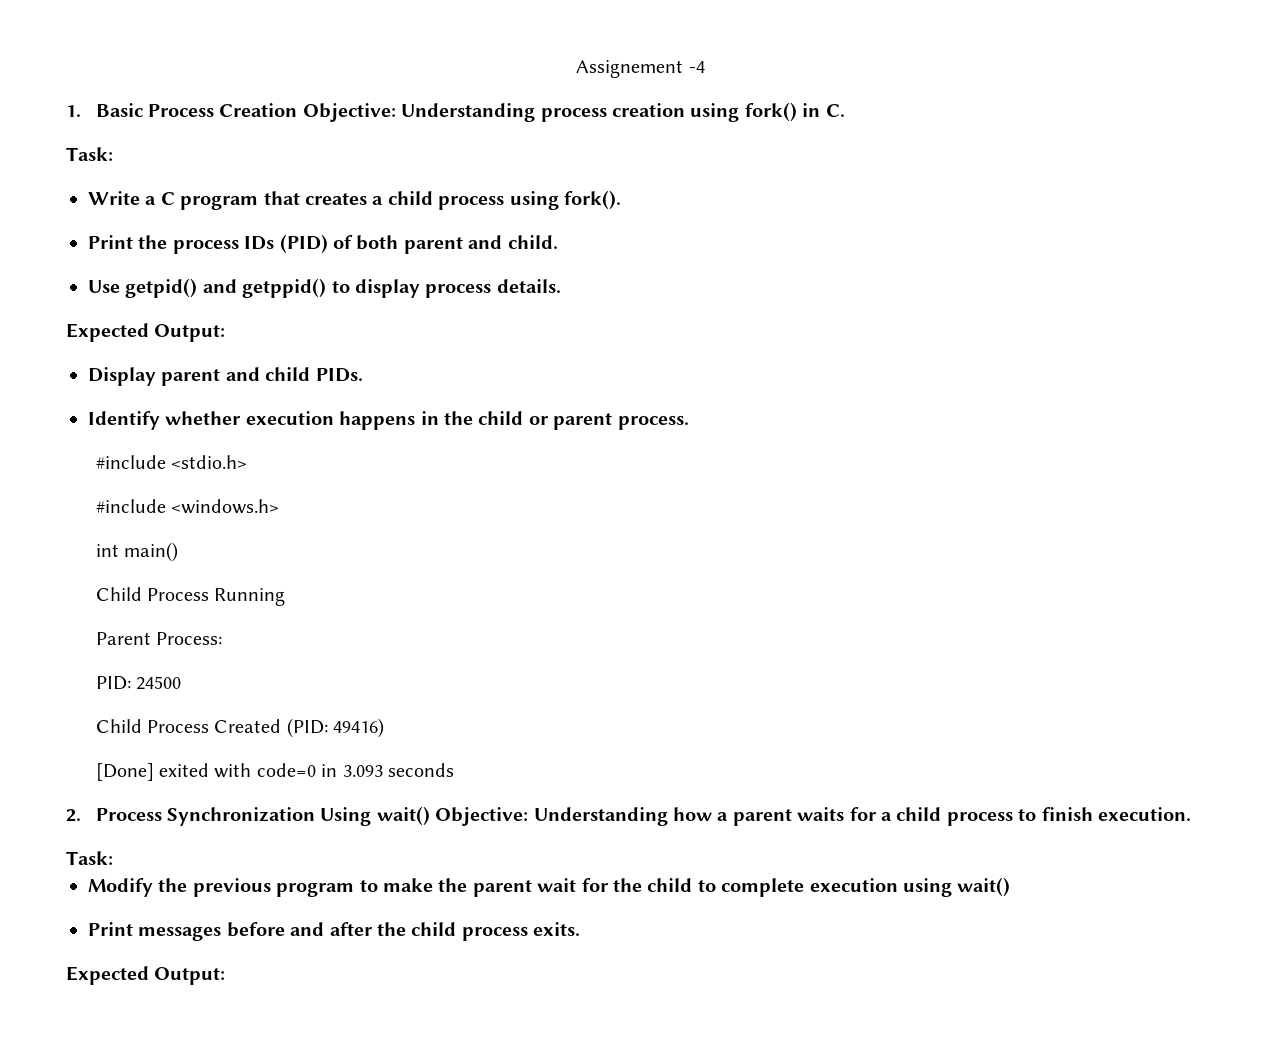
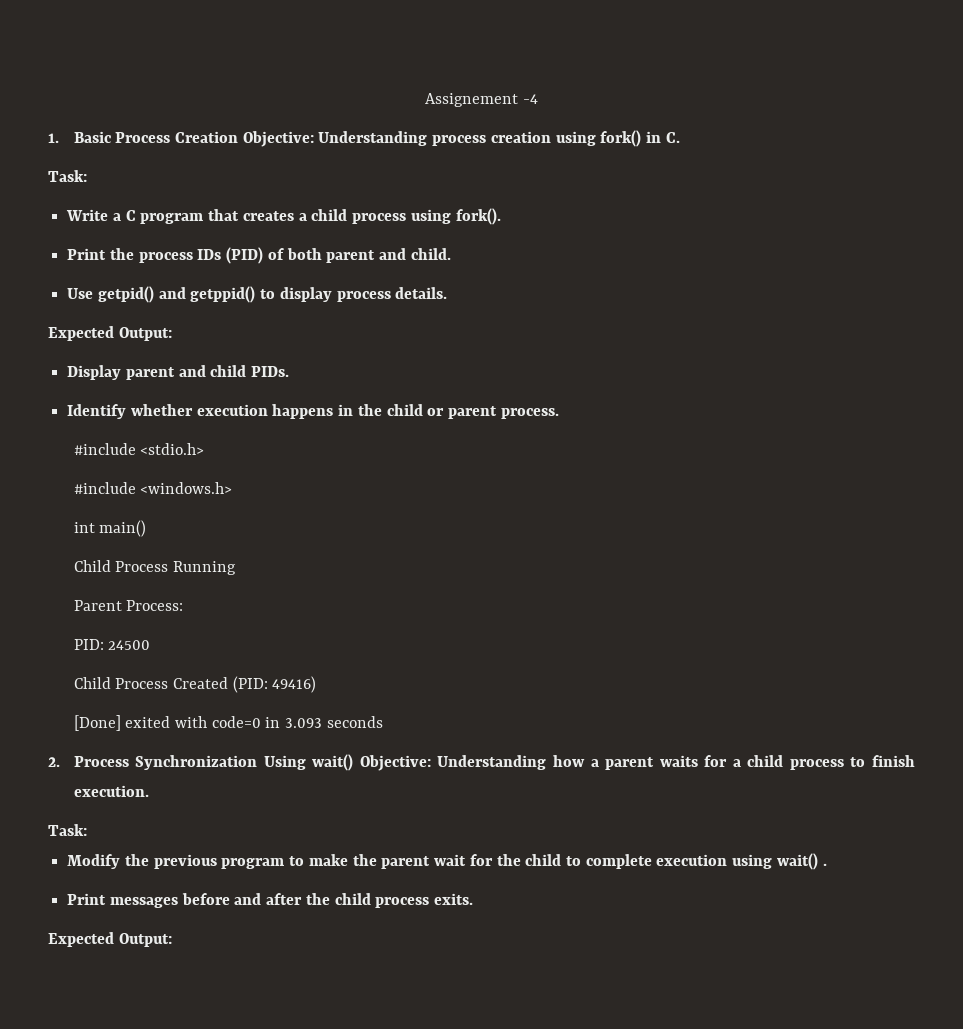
- Modify the previous program to make the parent wait for the child to complete execution using wait()
+ Modify the previous program to make the parent wait for the child to complete execution using wait() .

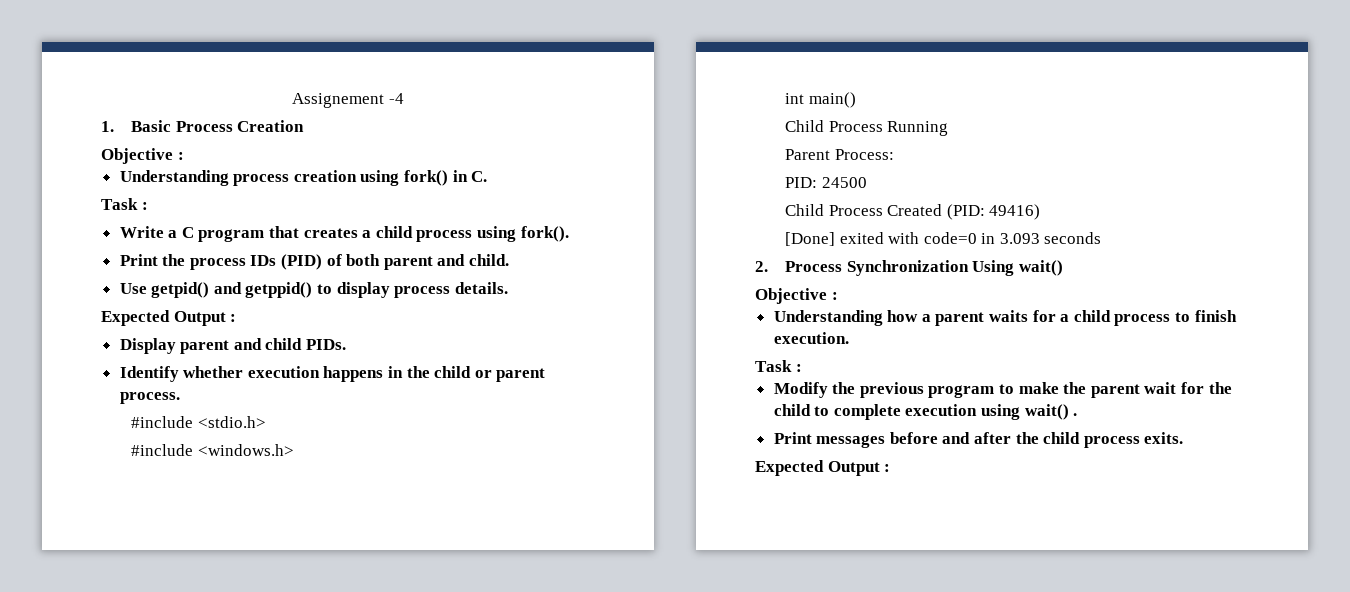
- 1. Basic Process Creation Objective: Understanding process creation using fork() in C.
- Task:
+ 1. Basic Process Creation
+ Objective :
+ Understanding process creation using fork() in C.
+ Task :
  Use getpid() and getppid() to display process details.
- Expected Output:
+ Expected Output :
- 2. Process Synchronization Using wait() Objective: Understanding how a parent waits for a child process to finish execution.
- Task:
+ 2. Process Synchronization Using wait()
+ Objective :
+ Understanding how a parent waits for a child process to finish execution.
+ Task :
  Print messages before and after the child process exits.
- Expected Output:
+ Expected Output :

